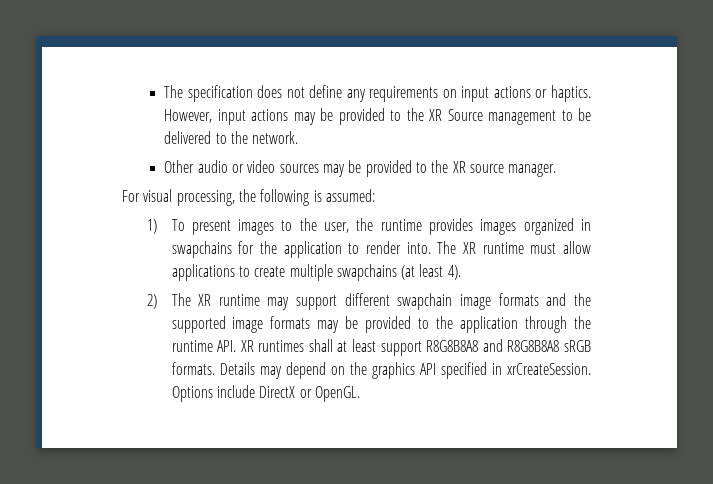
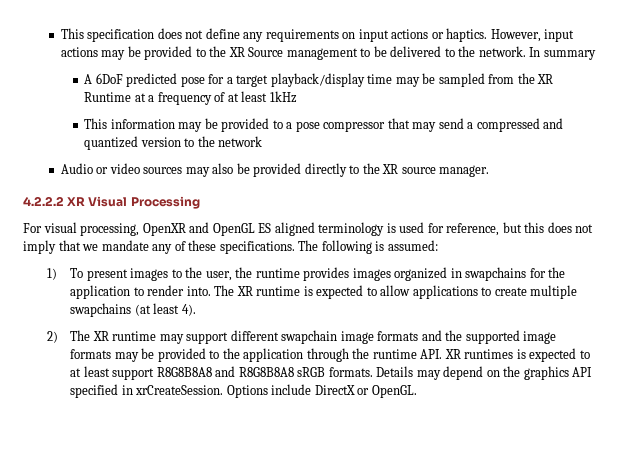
- The specification does not define any requirements on input actions or haptics.
+ This specification does not define any requirements on input actions or haptics.
- However, input actions may be provided to the XR Source management to be delivered to the network.
- Other audio or video sources may be provided to the XR source manager.
+ However, input actions may be provided to the XR Source management to be delivered to the network. In summary
+ A 6DoF predicted pose for a target playback/display time may be sampled from the XR Runtime at a frequency of at least 1kHz
+ This information may be provided to a pose compressor that may send a compressed and quantized version to the network
+ Audio or video sources may also be provided directly to the XR source manager.
+ 4.2.2.2 XR Visual Processing
- For visual processing, the following is assumed:
+ For visual processing, OpenXR and OpenGL ES aligned terminology is used for reference, but this does not imply that we mandate any of these specifications. The following is assumed:
- The XR runtime must allow applications to create multiple swapchains (at least 4).
+ The XR runtime is expected to allow applications to create multiple swapchains (at least 4).
- 2) The XR runtime may support different swapchain image formats and the supported image formats may be provided to the application through the runtime API. XR runtimes shall at least support R8G8B8A8 and R8G8B8A8 sRGB formats.
+ 2) The XR runtime may support different swapchain image formats and the supported image formats may be provided to the application through the runtime API. XR runtimes is expected to at least support R8G8B8A8 and R8G8B8A8 sRGB formats.

